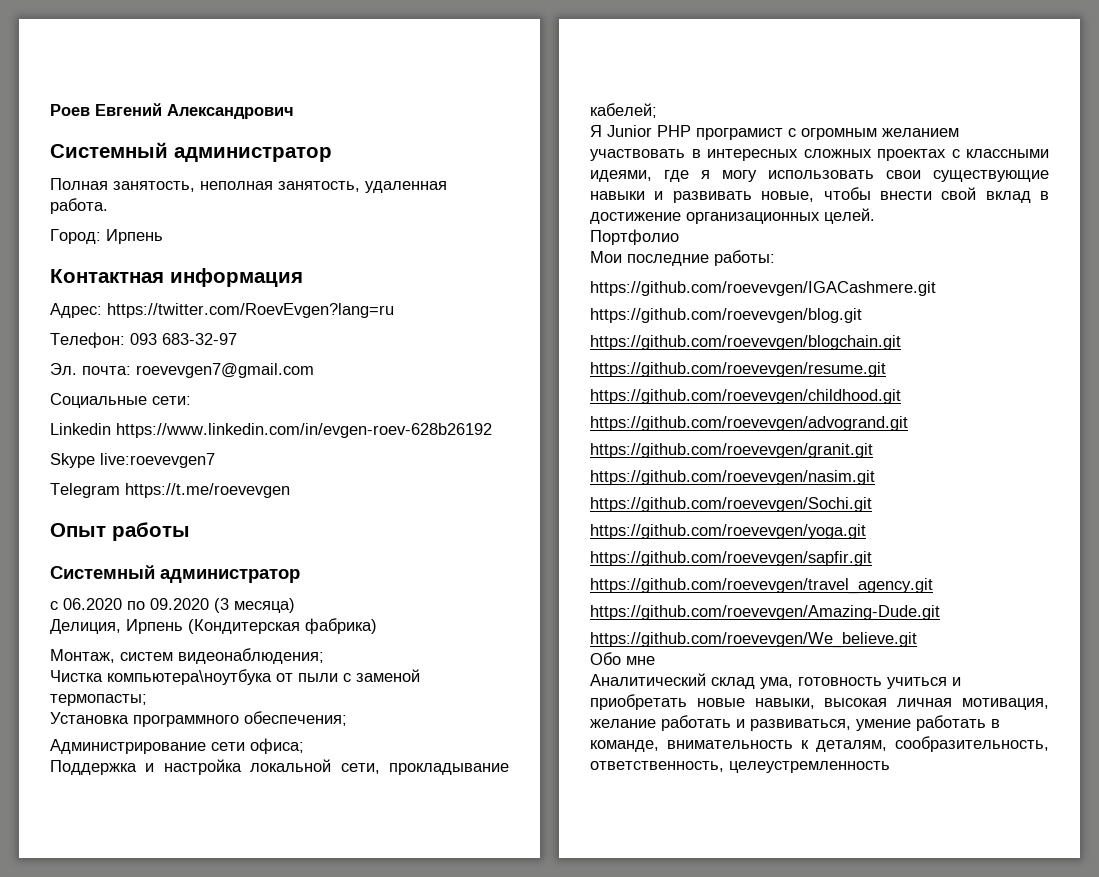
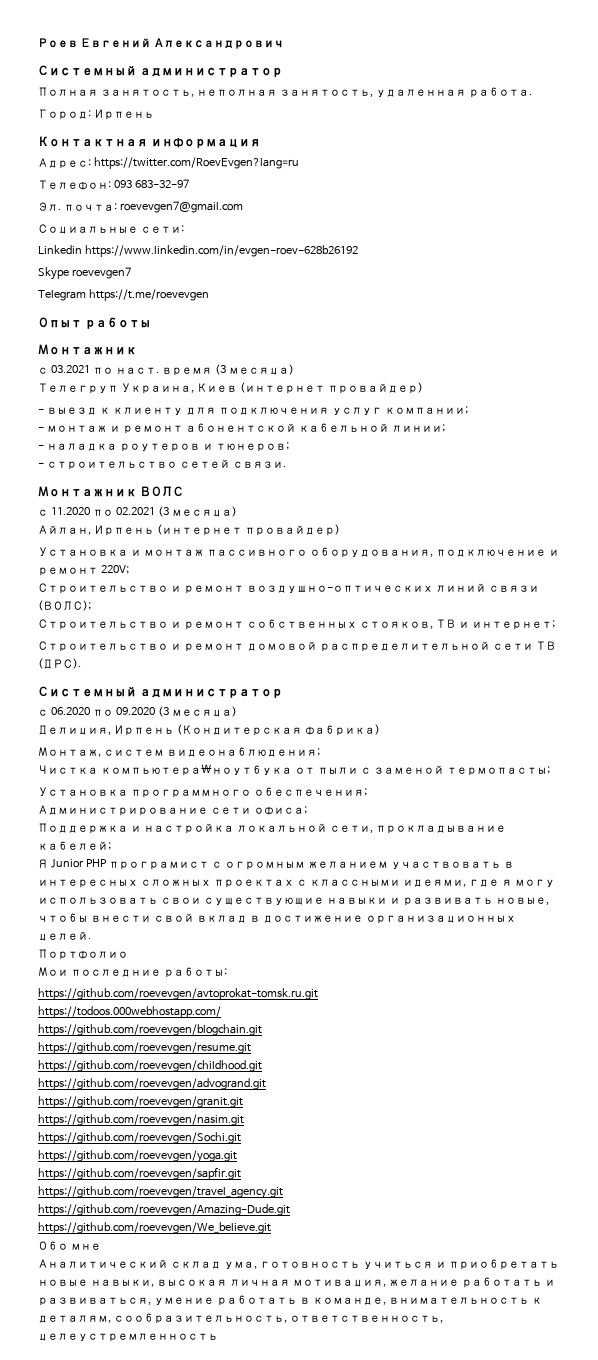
- Skype live:roevevgen7
+ Skype roevevgen7
  Опыт работы
+ Монтажник
+ с 03.2021 по наст. время (3 месяца)
+ Телегруп Украина, Киев (интернет провайдер)
+ - выезд к клиенту для подключения услуг компании;
+ - монтаж и ремонт абонентской кабельной линии;
+ - наладка роутеров и тюнеров;
+ - строительство сетей связи.
+ Монтажник ВОЛС
+ с 11.2020 по 02.2021 (3 месяца)
+ Айлан, Ирпень (интернет провайдер)
+ Установка и монтаж пассивного оборудования, подключение и ремонт 220V;
+ Строительство и ремонт воздушно-оптических линий связи (ВОЛС);
+ Строительство и ремонт собственных стояков, ТВ и интернет;
+ Строительство и ремонт домовой распределительной сети ТВ (ДРС).
- https://github.com/roevevgen/IGACashmere.git
- https://github.com/roevevgen/blog.git
+ https://github.com/roevevgen/avtoprokat-tomsk.ru.git
+ https://todoos.000webhostapp.com/

